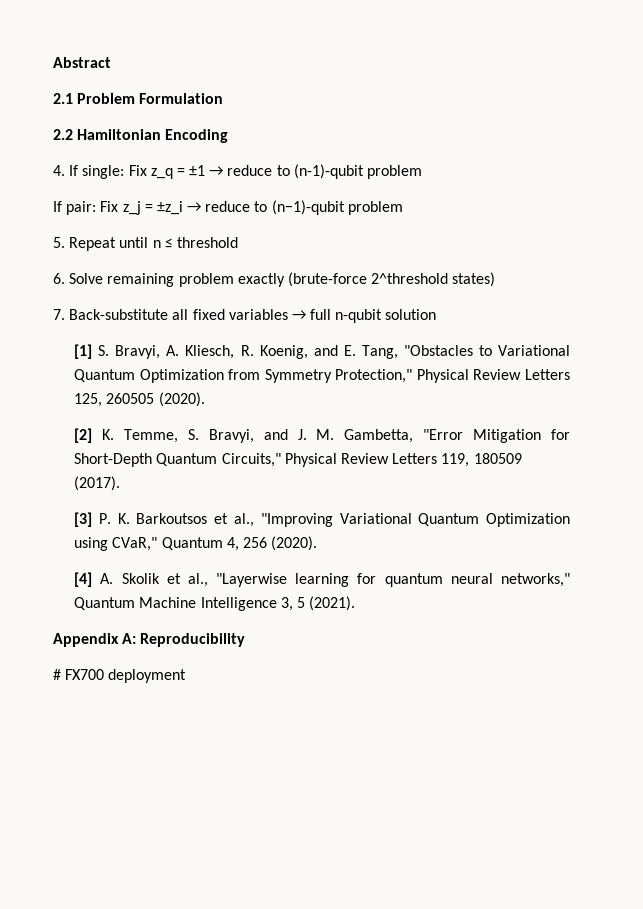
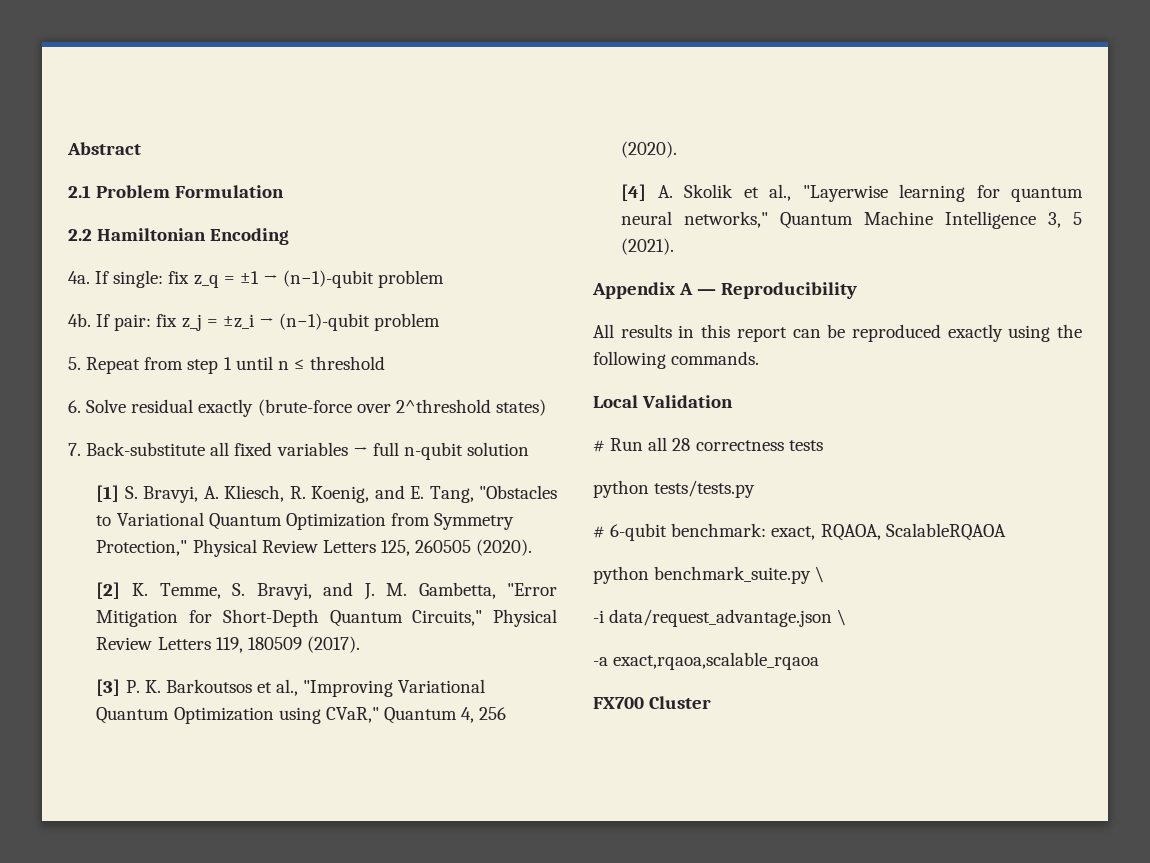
- 4. If single: Fix z_q = ±1 → reduce to (n-1)-qubit problem
- If pair: Fix z_j = ±z_i → reduce to (n−1)-qubit problem
+ 4a. If single: fix z_q = ±1 → (n−1)-qubit problem
+ 4b. If pair: fix z_j = ±z_i → (n−1)-qubit problem
- 5. Repeat until n ≤ threshold
+ 5. Repeat from step 1 until n ≤ threshold
- 6. Solve remaining problem exactly (brute-force 2^threshold states)
+ 6. Solve residual exactly (brute-force over 2^threshold states)
- Appendix A: Reproducibility
+ Appendix A — Reproducibility
- # FX700 deployment
+ All results in this report can be reproduced exactly using the following commands.
+ Local Validation
+ # Run all 28 correctness tests
+ python tests/tests.py
+ # 6-qubit benchmark: exact, RQAOA, ScalableRQAOA
+ python benchmark_suite.py \
+ -i data/request_advantage.json \
+ -a exact,rqaoa,scalable_rqaoa
+ FX700 Cluster

